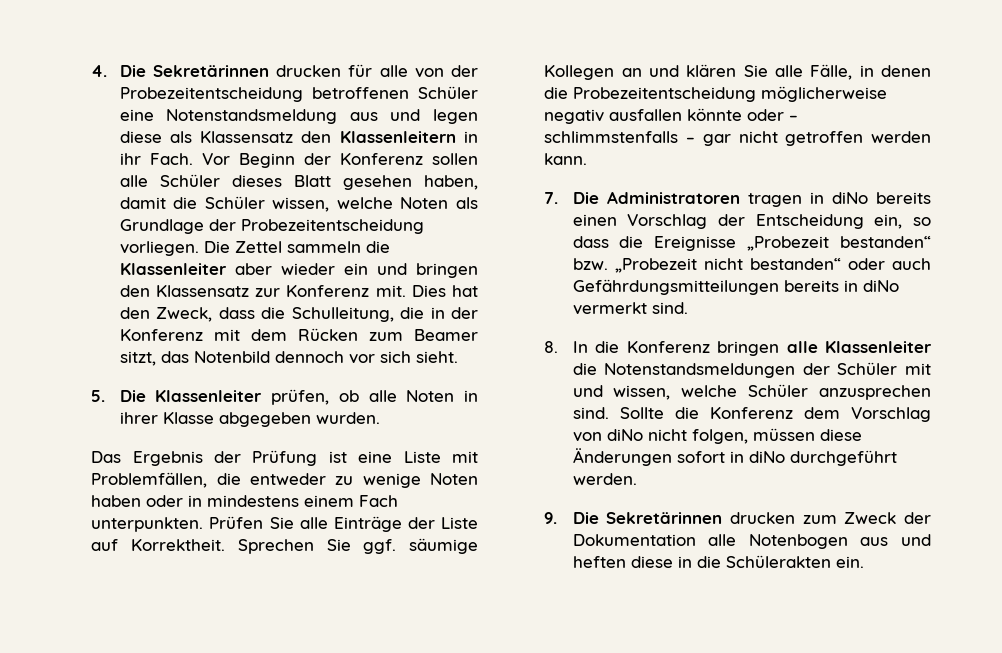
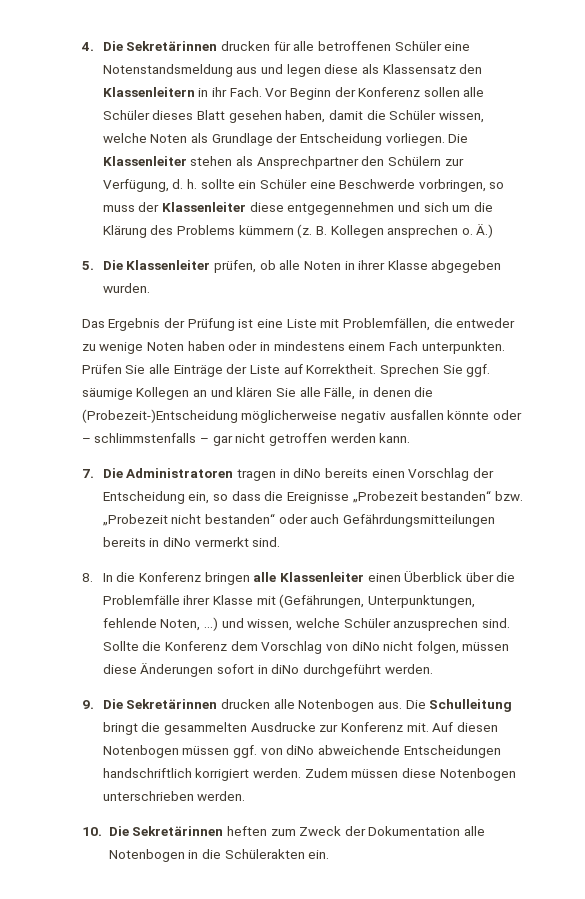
- 4. Die Sekretärinnen drucken für alle von der Probezeitentscheidung betroffenen Schüler eine Notenstandsmeldung aus und legen diese als Klassensatz den Klassenleitern in ihr Fach.
+ 4. Die Sekretärinnen drucken für alle betroffenen Schüler eine Notenstandsmeldung aus und legen diese als Klassensatz den Klassenleitern in ihr Fach.
- Vor Beginn der Konferenz sollen alle Schüler dieses Blatt gesehen haben, damit die Schüler wissen, welche Noten als Grundlage der Probezeitentscheidung vorliegen.
+ Vor Beginn der Konferenz sollen alle Schüler dieses Blatt gesehen haben, damit die Schüler wissen, welche Noten als Grundlage der Entscheidung vorliegen.
- Die Zettel sammeln die Klassenleiter aber wieder ein und bringen den Klassensatz zur Konferenz mit. Dies hat den Zweck, dass die Schulleitung, die in der Konferenz mit dem Rücken zum Beamer sitzt, das Notenbild dennoch vor sich sieht.
+ Die Klassenleiter stehen als Ansprechpartner den Schülern zur Verfügung, d. h. sollte ein Schüler eine Beschwerde vorbringen, so muss der Klassenleiter diese entgegennehmen und sich um die Klärung des Problems kümmern (z. B. Kollegen ansprechen o. Ä.)
- Sprechen Sie ggf. säumige Kollegen an und klären Sie alle Fälle, in denen die Probezeitentscheidung möglicherweise negativ ausfallen könnte oder – schlimmstenfalls – gar nicht getroffen werden kann.
+ Sprechen Sie ggf. säumige Kollegen an und klären Sie alle Fälle, in denen die (Probezeit-)Entscheidung möglicherweise negativ ausfallen könnte oder – schlimmstenfalls – gar nicht getroffen werden kann.
- 8. In die Konferenz bringen alle Klassenleiter die Notenstandsmeldungen der Schüler mit und wissen, welche Schüler anzusprechen sind.
+ 8. In die Konferenz bringen alle Klassenleiter einen Überblick über die Problemfälle ihrer Klasse mit (Gefährungen, Unterpunktungen, fehlende Noten, …) und wissen, welche Schüler anzusprechen sind.
- 9. Die Sekretärinnen drucken zum Zweck der Dokumentation alle Notenbogen aus und heften diese in die Schülerakten ein.
+ 9. Die Sekretärinnen drucken alle Notenbogen aus. Die Schulleitung bringt die gesammelten Ausdrucke zur Konferenz mit. Auf diesen Notenbogen müssen ggf. von diNo abweichende Entscheidungen handschriftlich korrigiert werden. Zudem müssen diese Notenbogen unterschrieben werden.
+ 10. Die Sekretärinnen heften zum Zweck der Dokumentation alle Notenbogen in die Schülerakten ein.

